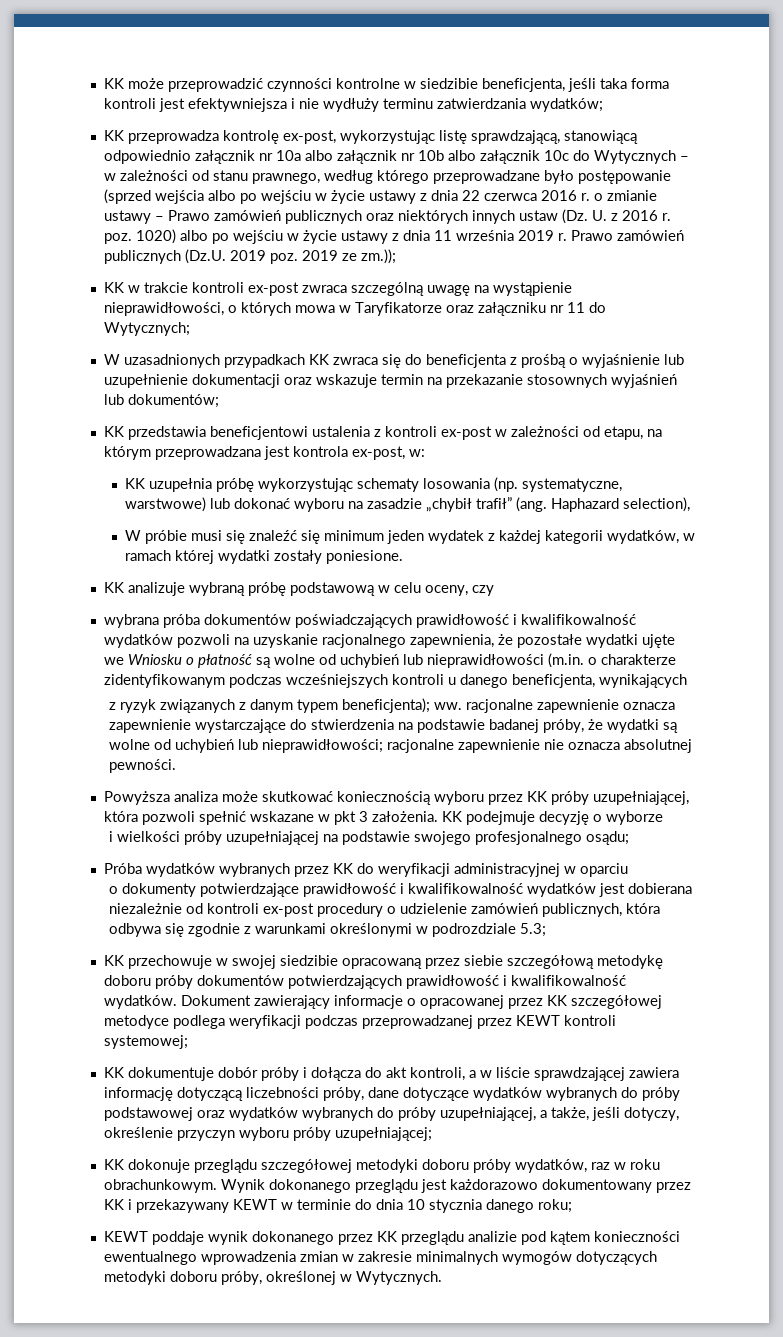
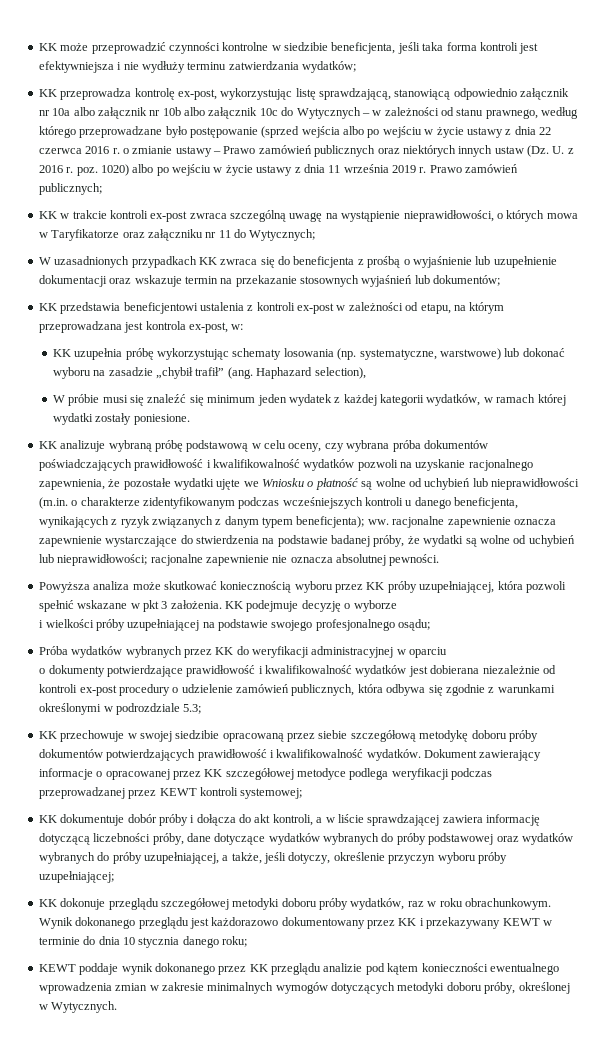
- Prawo zamówień publicznych (Dz.U. 2019 poz. 2019 ze zm.));
+ Prawo zamówień publicznych;
- KK analizuje wybraną próbę podstawową w celu oceny, czy
- wybrana próba dokumentów poświadczających prawidłowość i kwalifikowalność wydatków pozwoli na uzyskanie racjonalnego zapewnienia, że pozostałe wydatki ujęte we Wniosku o płatność są wolne od uchybień lub nieprawidłowości (m.in. o charakterze zidentyfikowanym podczas wcześniejszych kontroli u danego beneficjenta, wynikających
- z ryzyk związanych z danym typem beneficjenta);
+ KK analizuje wybraną próbę podstawową w celu oceny, czy wybrana próba dokumentów poświadczających prawidłowość i kwalifikowalność wydatków pozwoli na uzyskanie racjonalnego zapewnienia, że pozostałe wydatki ujęte we Wniosku o płatność są wolne od uchybień lub nieprawidłowości (m.in. o charakterze zidentyfikowanym podczas wcześniejszych kontroli u danego beneficjenta, wynikających z ryzyk związanych z danym typem beneficjenta);

